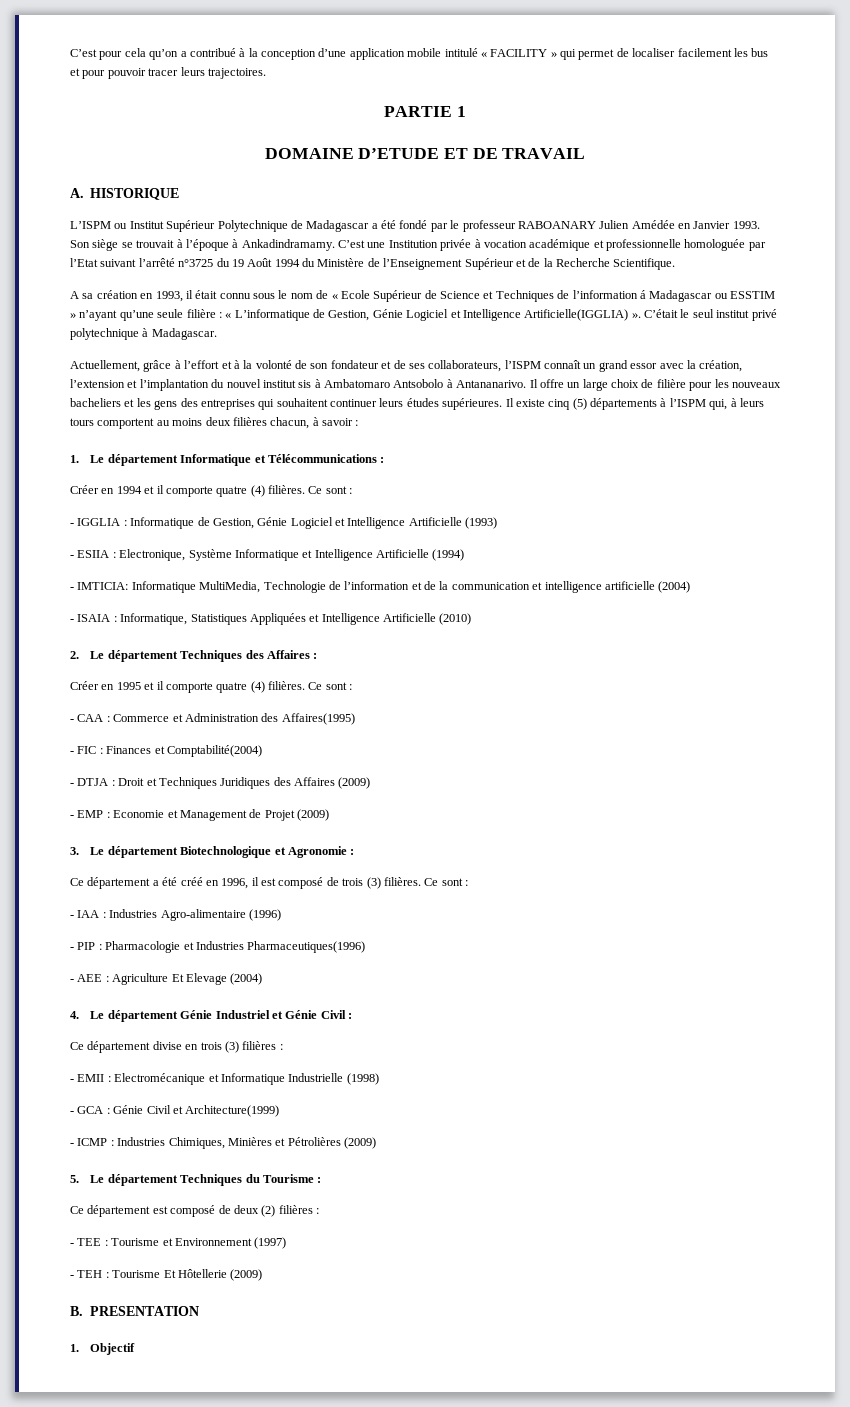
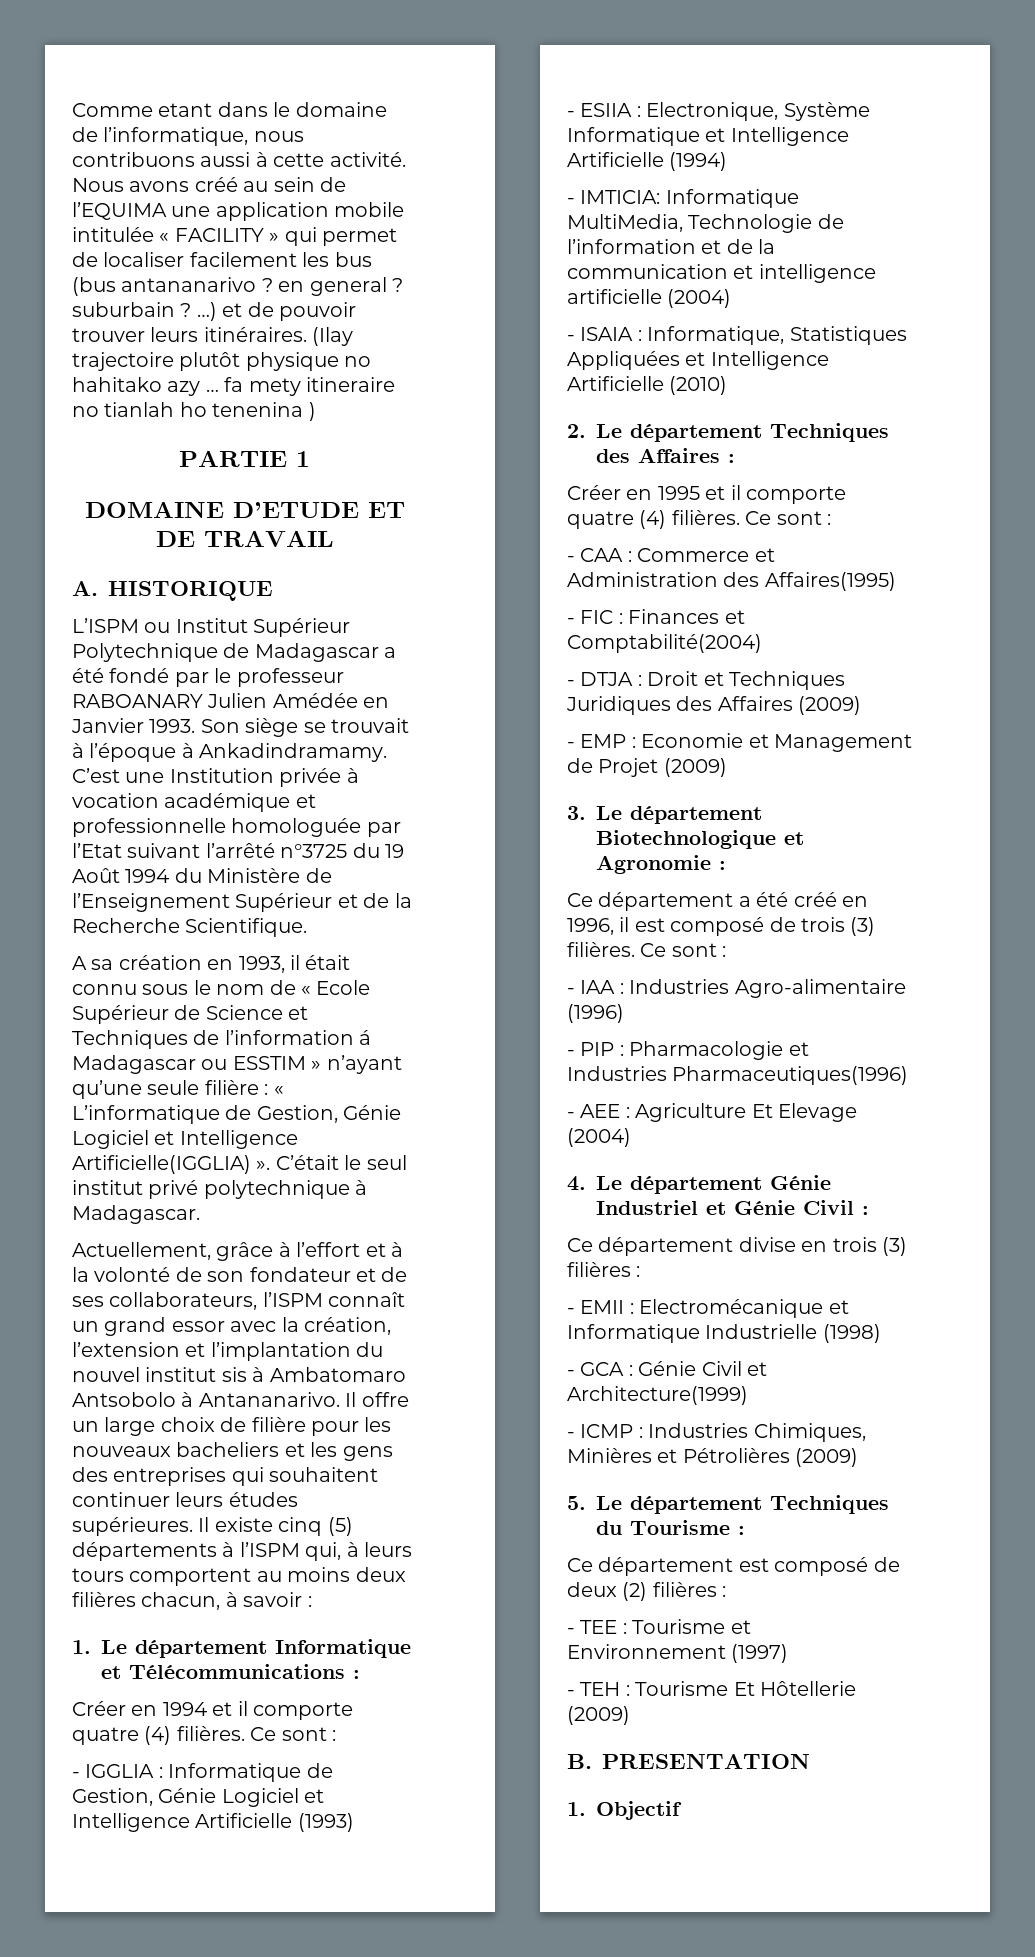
- C’est pour cela qu’on a contribué à la conception d’une application mobile intitulé « FACILITY » qui permet de localiser facilement les bus et pour pouvoir tracer leurs trajectoires.
+ Comme etant dans le domaine de l’informatique, nous contribuons aussi à cette activité. Nous avons créé au sein de l’EQUIMA une application mobile intitulée « FACILITY » qui permet de localiser facilement les bus (bus antananarivo ? en general ? suburbain ? …) et de pouvoir trouver leurs itinéraires. (Ilay trajectoire plutôt physique no hahitako azy … fa mety itineraire no tianlah ho tenenina )

